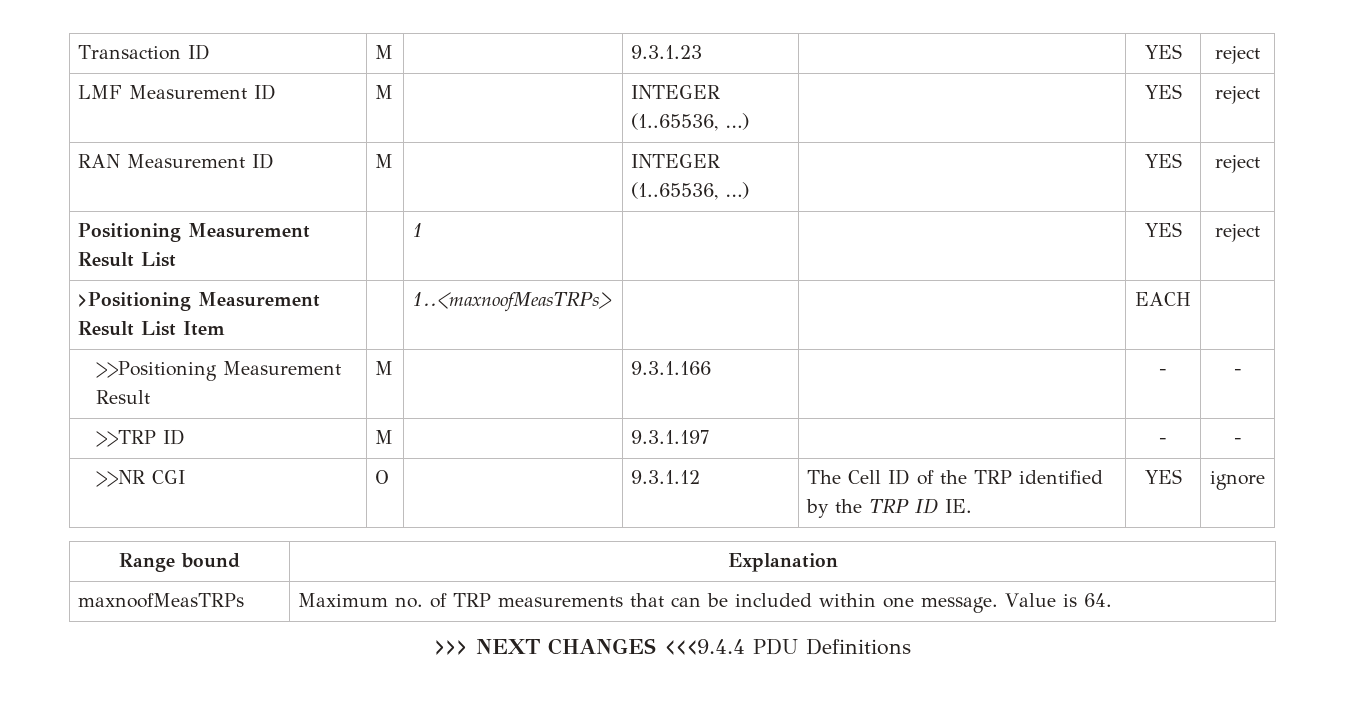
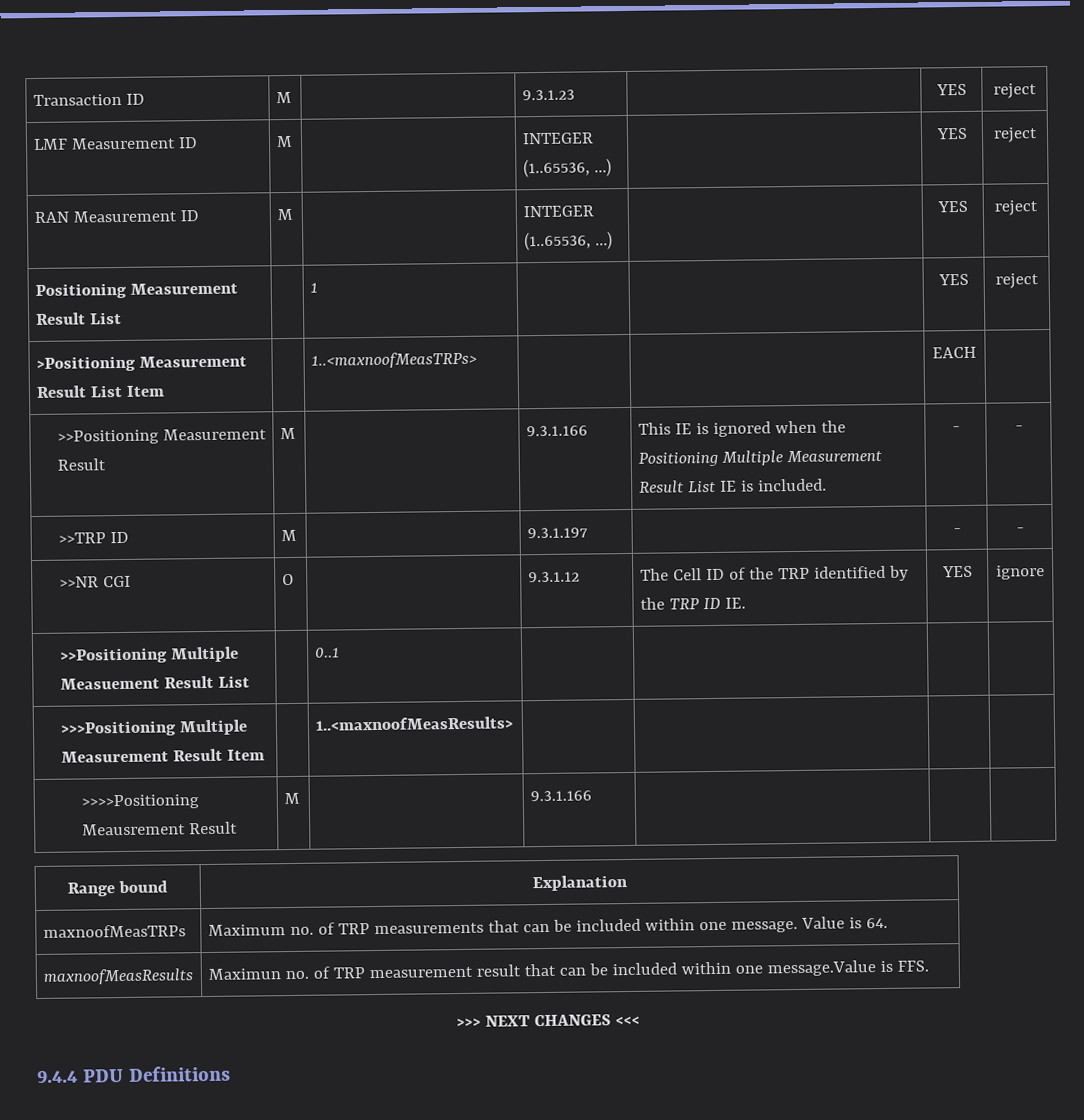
- >>Positioning Measurement Result | M | | 9.3.1.166 | | - | -
+ >>Positioning Measurement Result | M | | 9.3.1.166 | This IE is ignored when the Positioning Multiple Measurement Result List IE is included. | - | -
+ >>Positioning Multiple Measuement Result List | | 0..1 | | | |
+ >>>Positioning Multiple Measurement Result Item | | 1..<maxnoofMeasResults> | | | |
+ >>>>Positioning Meausrement Result | M | | 9.3.1.166 | | |
+ maxnoofMeasResults | Maximun no. of TRP measurement result that can be included within one message.Value is FFS.
- >>> NEXT CHANGES <<<9.4.4 PDU Definitions
+ >>> NEXT CHANGES <<<
+ 9.4.4 PDU Definitions

